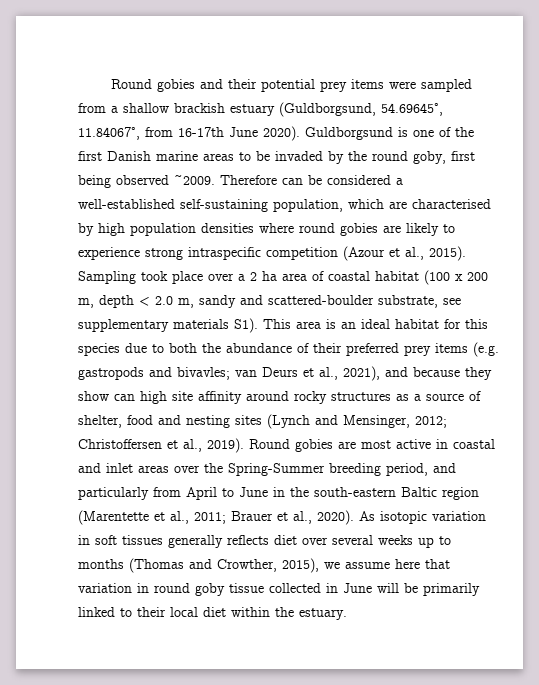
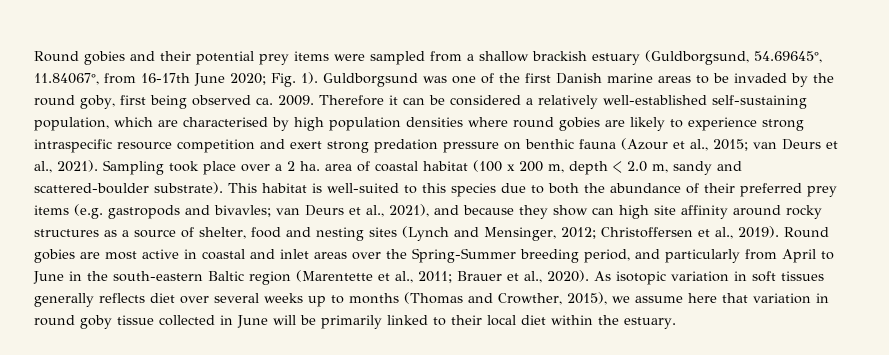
- Round gobies and their potential prey items were sampled from a shallow brackish estuary (Guldborgsund, 54.69645°, 11.84067°, from 16-17th June 2020). Guldborgsund is one of the first Danish marine areas to be invaded by the round goby, first being observed ~2009. Therefore can be considered a well-established self-sustaining population, which are characterised by high population densities where round gobies are likely to experience strong intraspecific competition (Azour et al., 2015).
+ Round gobies and their potential prey items were sampled from a shallow brackish estuary (Guldborgsund, 54.69645°, 11.84067°, from 16-17th June 2020; Fig. 1). Guldborgsund was one of the first Danish marine areas to be invaded by the round goby, first being observed ca. 2009. Therefore it can be considered a relatively well-established self-sustaining population, which are characterised by high population densities where round gobies are likely to experience strong intraspecific resource competition and exert strong predation pressure on benthic fauna (Azour et al., 2015; van Deurs et al., 2021).
- Sampling took place over a 2 ha area of coastal habitat (100 x 200 m, depth < 2.0 m, sandy and scattered-boulder substrate, see supplementary materials S1). This area is an ideal habitat for this species due to both the abundance of their preferred prey items (e.g. gastropods and bivavles;
+ Sampling took place over a 2 ha. area of coastal habitat (100 x 200 m, depth < 2.0 m, sandy and scattered-boulder substrate). This habitat is well-suited to this species due to both the abundance of their preferred prey items (e.g. gastropods and bivavles;

